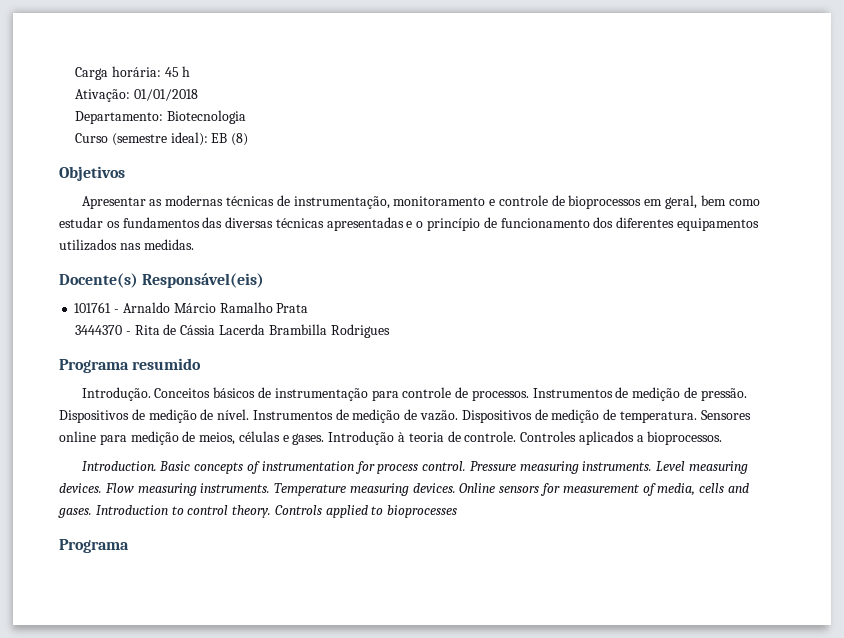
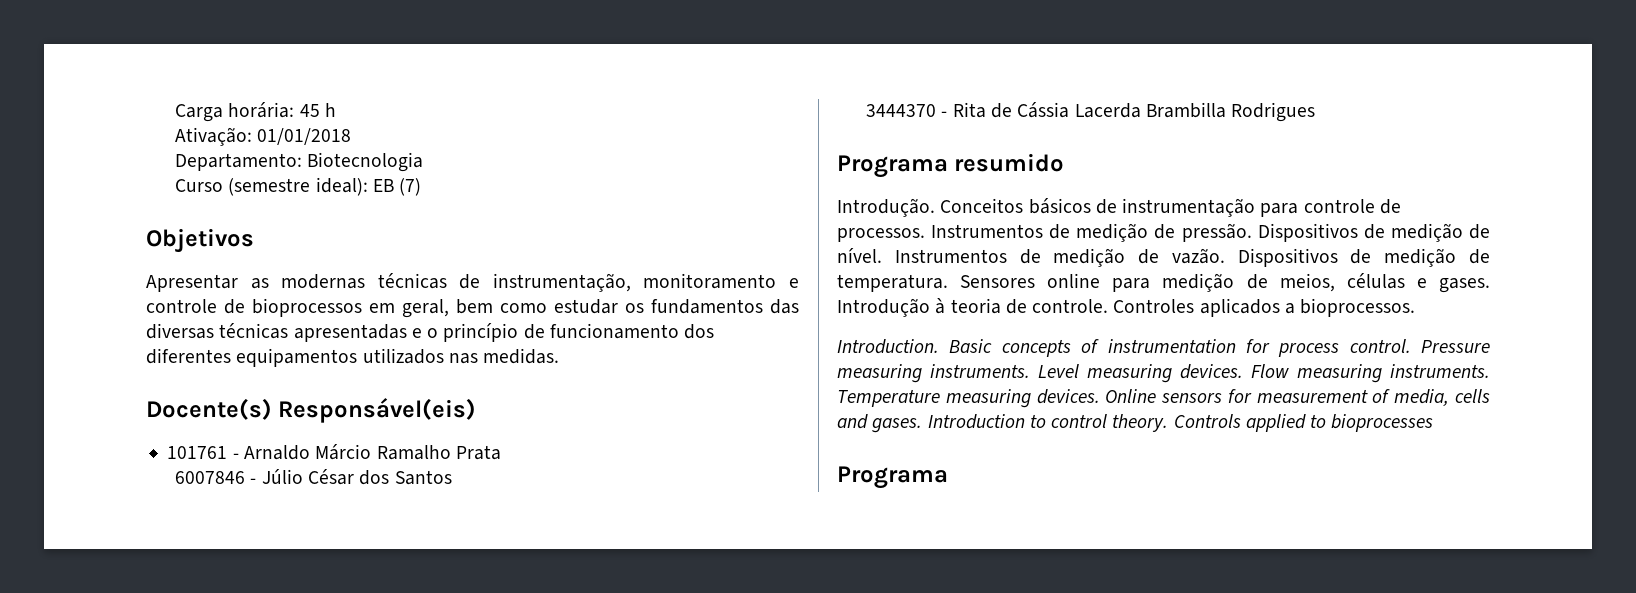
- Curso (semestre ideal): EB (8)
+ Curso (semestre ideal): EB (7)
+ 6007846 - Júlio César dos Santos

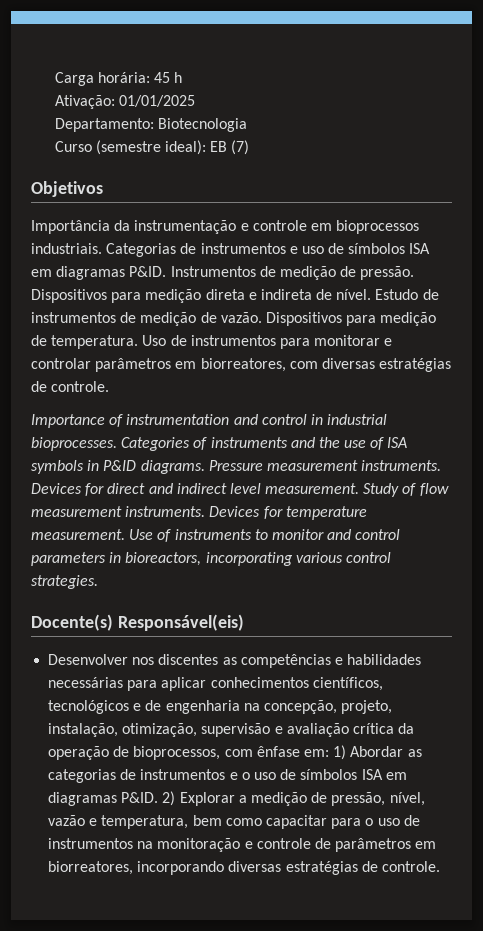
- Ativação: 01/01/2018
+ Ativação: 01/01/2025
- Apresentar as modernas técnicas de instrumentação, monitoramento e controle de bioprocessos em geral, bem como estudar os fundamentos das diversas técnicas apresentadas e o princípio de funcionamento dos diferentes equipamentos utilizados nas medidas.
- Docente(s) Responsável(eis)
- 101761 - Arnaldo Márcio Ramalho Prata
- 6007846 - Júlio César dos Santos
- 3444370 - Rita de Cássia Lacerda Brambilla Rodrigues
- Programa resumido
- Introdução. Conceitos básicos de instrumentação para controle de processos.
+ Importância da instrumentação e controle em bioprocessos industriais. Categorias de instrumentos e uso de símbolos ISA em diagramas P&ID.
- Dispositivos de medição de nível. Instrumentos de medição de vazão.
+ Dispositivos para medição direta e indireta de nível. Estudo de instrumentos de medição de vazão.
- Dispositivos de medição de temperatura.
+ Dispositivos para medição de temperatura.
- Sensores online para medição de meios, células e gases. Introdução à teoria de controle. Controles aplicados a bioprocessos.
- Introduction. Basic concepts of instrumentation for process control. Pressure measuring instruments. Level measuring devices. Flow measuring instruments. Temperature measuring devices. Online sensors for measurement of media, cells and gases. Introduction to control theory. Controls applied to bioprocesses
- Programa
+ Uso de instrumentos para monitorar e controlar parâmetros em biorreatores, com diversas estratégias de controle.
+ Importance of instrumentation and control in industrial bioprocesses. Categories of instruments and the use of ISA symbols in P&ID diagrams. Pressure measurement instruments. Devices for direct and indirect level measurement. Study of flow measurement instruments. Devices for temperature measurement. Use of instruments to monitor and control parameters in bioreactors, incorporating various control strategies.
+ Docente(s) Responsável(eis)
+ Desenvolver nos discentes as competências e habilidades necessárias para aplicar conhecimentos científicos, tecnológicos e de engenharia na concepção, projeto, instalação, otimização, supervisão e avaliação crítica da operação de bioprocessos, com ênfase em: 1) Abordar as categorias de instrumentos e o uso de símbolos ISA em diagramas P&ID. 2) Explorar a medição de pressão, nível, vazão e temperatura, bem como capacitar para o uso de instrumentos na monitoração e controle de parâmetros em biorreatores, incorporando diversas estratégias de controle.

